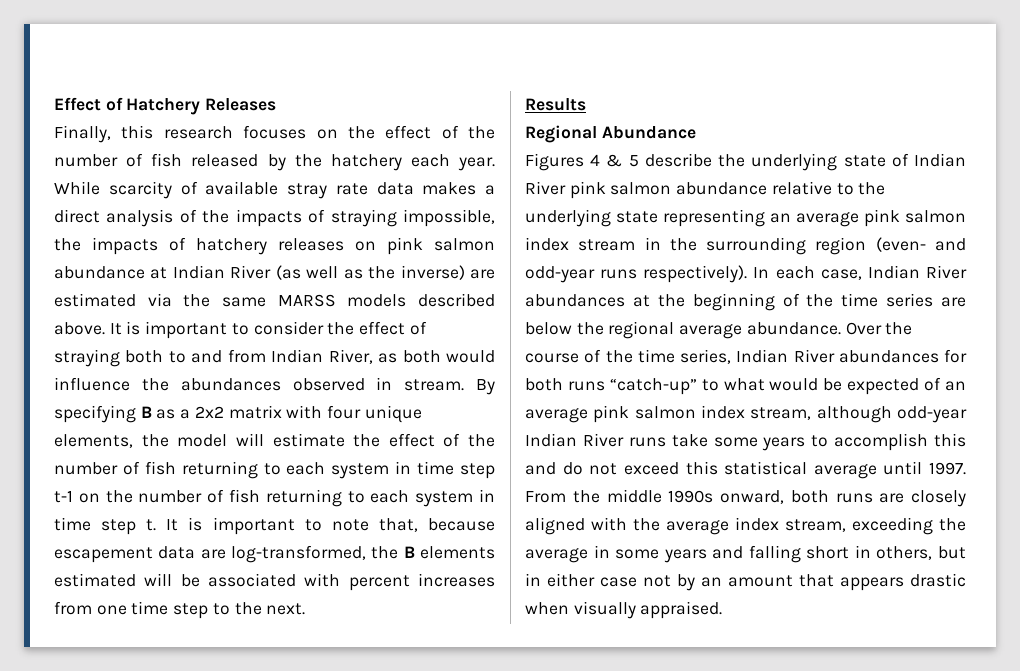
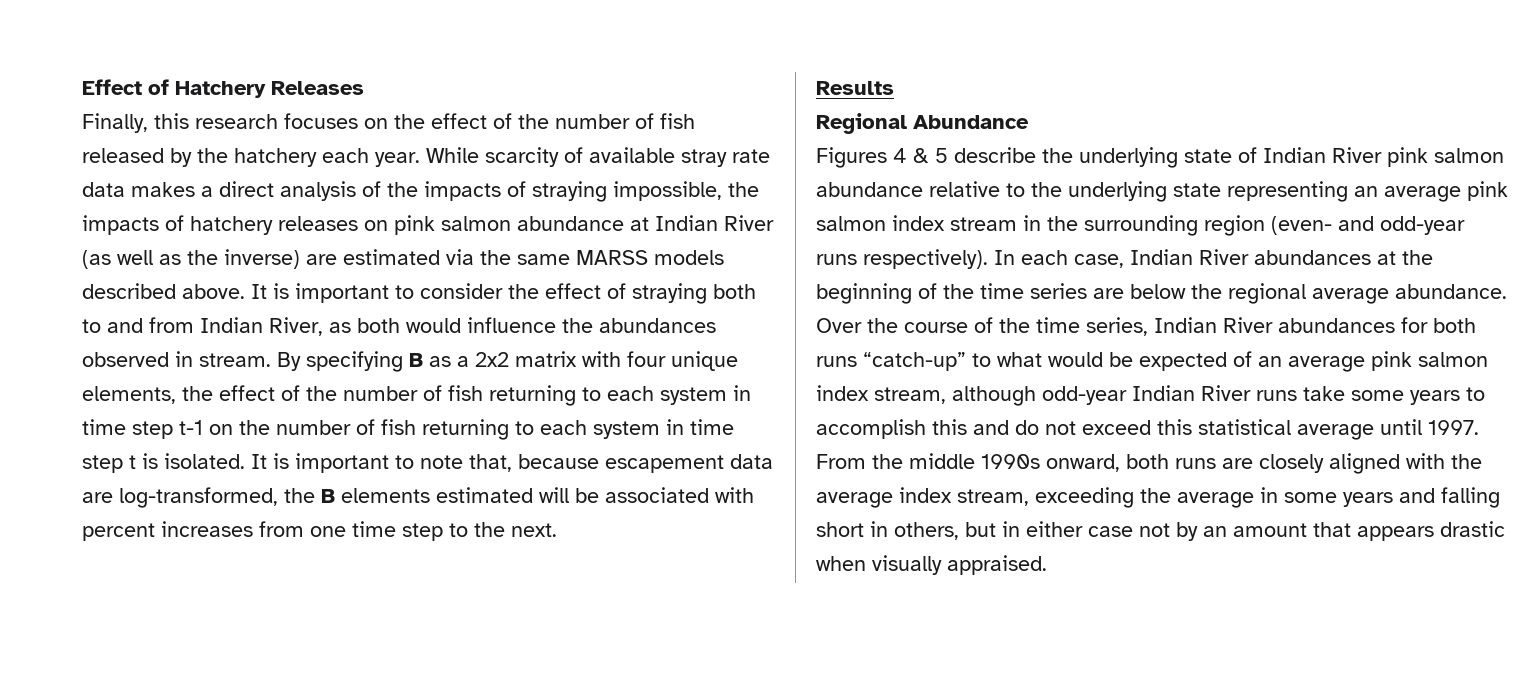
- By specifying B as a 2x2 matrix with four unique elements, the model will estimate the effect of the number of fish returning to each system in time step t-1 on the number of fish returning to each system in time step t.
+ By specifying B as a 2x2 matrix with four unique elements, the effect of the number of fish returning to each system in time step t-1 on the number of fish returning to each system in time step t is isolated.

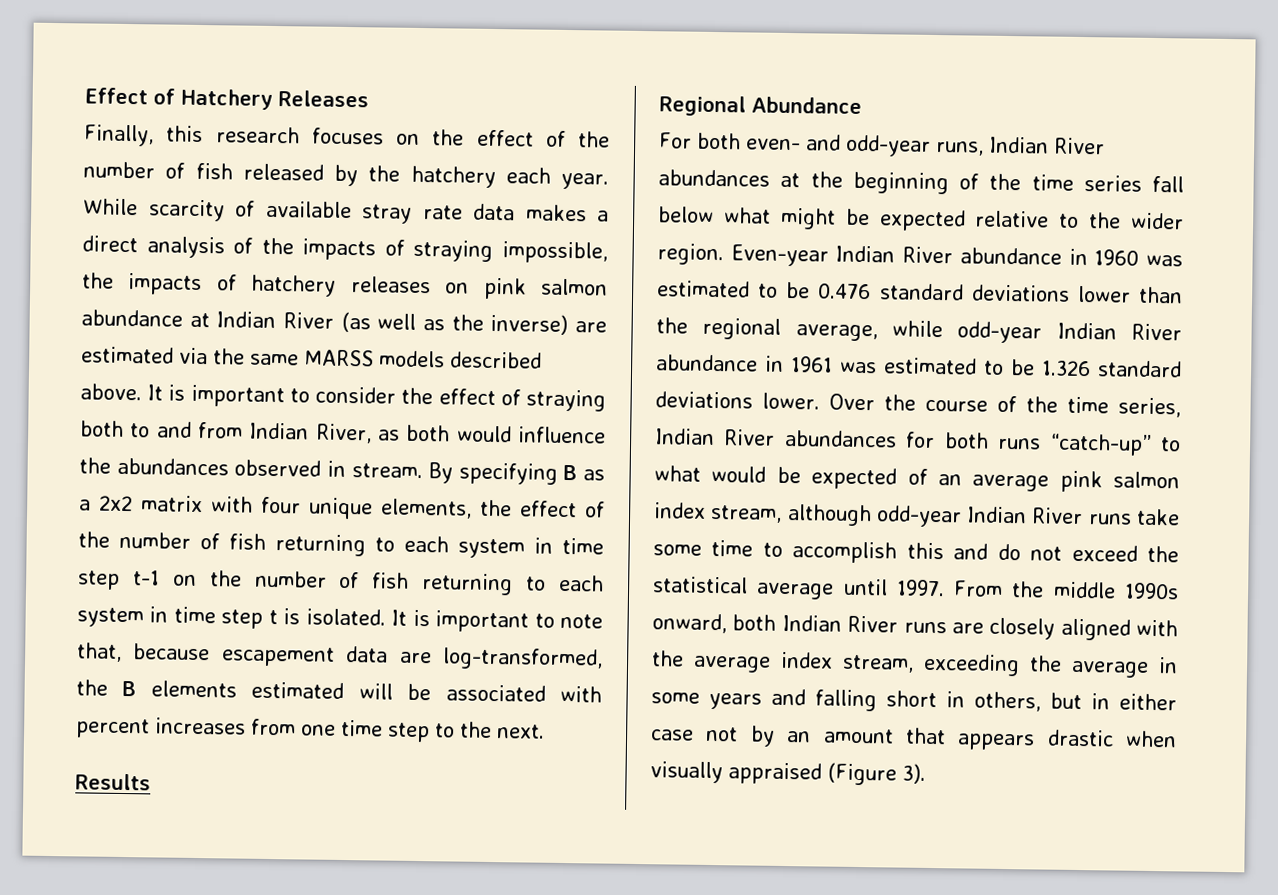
- Figures 4 & 5 describe the underlying state of Indian River pink salmon abundance relative to the underlying state representing an average pink salmon index stream in the surrounding region (even- and odd-year runs respectively). In each case, Indian River abundances at the beginning of the time series are below the regional average abundance.
+ For both even- and odd-year runs, Indian River abundances at the beginning of the time series fall below what might be expected relative to the wider region. Even-year Indian River abundance in 1960 was estimated to be 0.476 standard deviations lower than the regional average, while odd-year Indian River abundance in 1961 was estimated to be 1.326 standard deviations lower.
- Over the course of the time series, Indian River abundances for both runs “catch-up” to what would be expected of an average pink salmon index stream, although odd-year Indian River runs take some years to accomplish this and do not exceed this statistical average until 1997.
+ Over the course of the time series, Indian River abundances for both runs “catch-up” to what would be expected of an average pink salmon index stream, although odd-year Indian River runs take some time to accomplish this and do not exceed the statistical average until 1997.
- From the middle 1990s onward, both runs are closely aligned with the average index stream, exceeding the average in some years and falling short in others, but in either case not by an amount that appears drastic when visually appraised.
+ From the middle 1990s onward, both Indian River runs are closely aligned with the average index stream, exceeding the average in some years and falling short in others, but in either case not by an amount that appears drastic when visually appraised (Figure 3).

